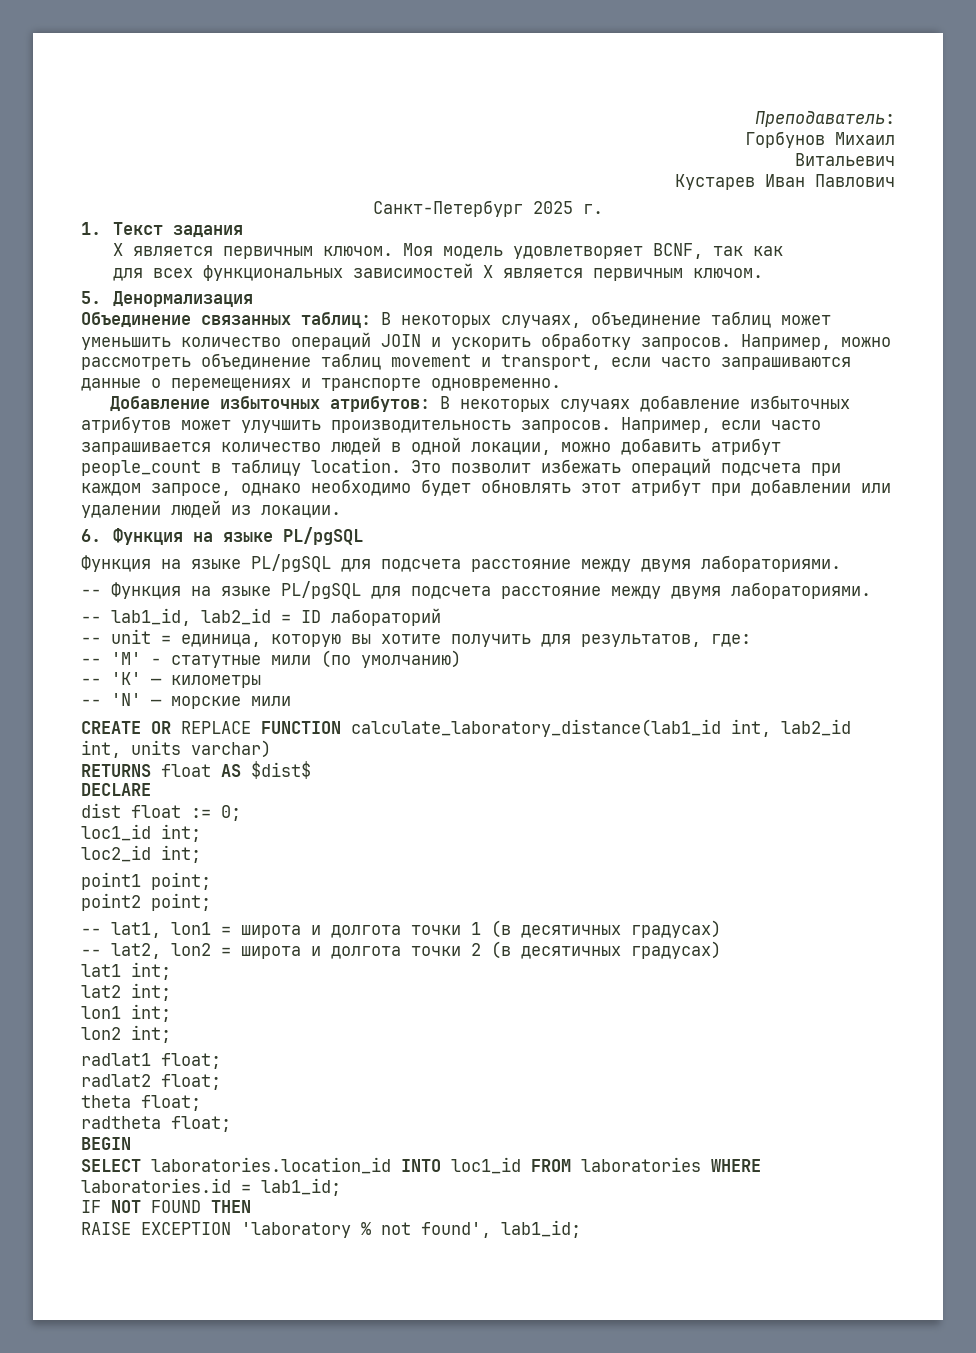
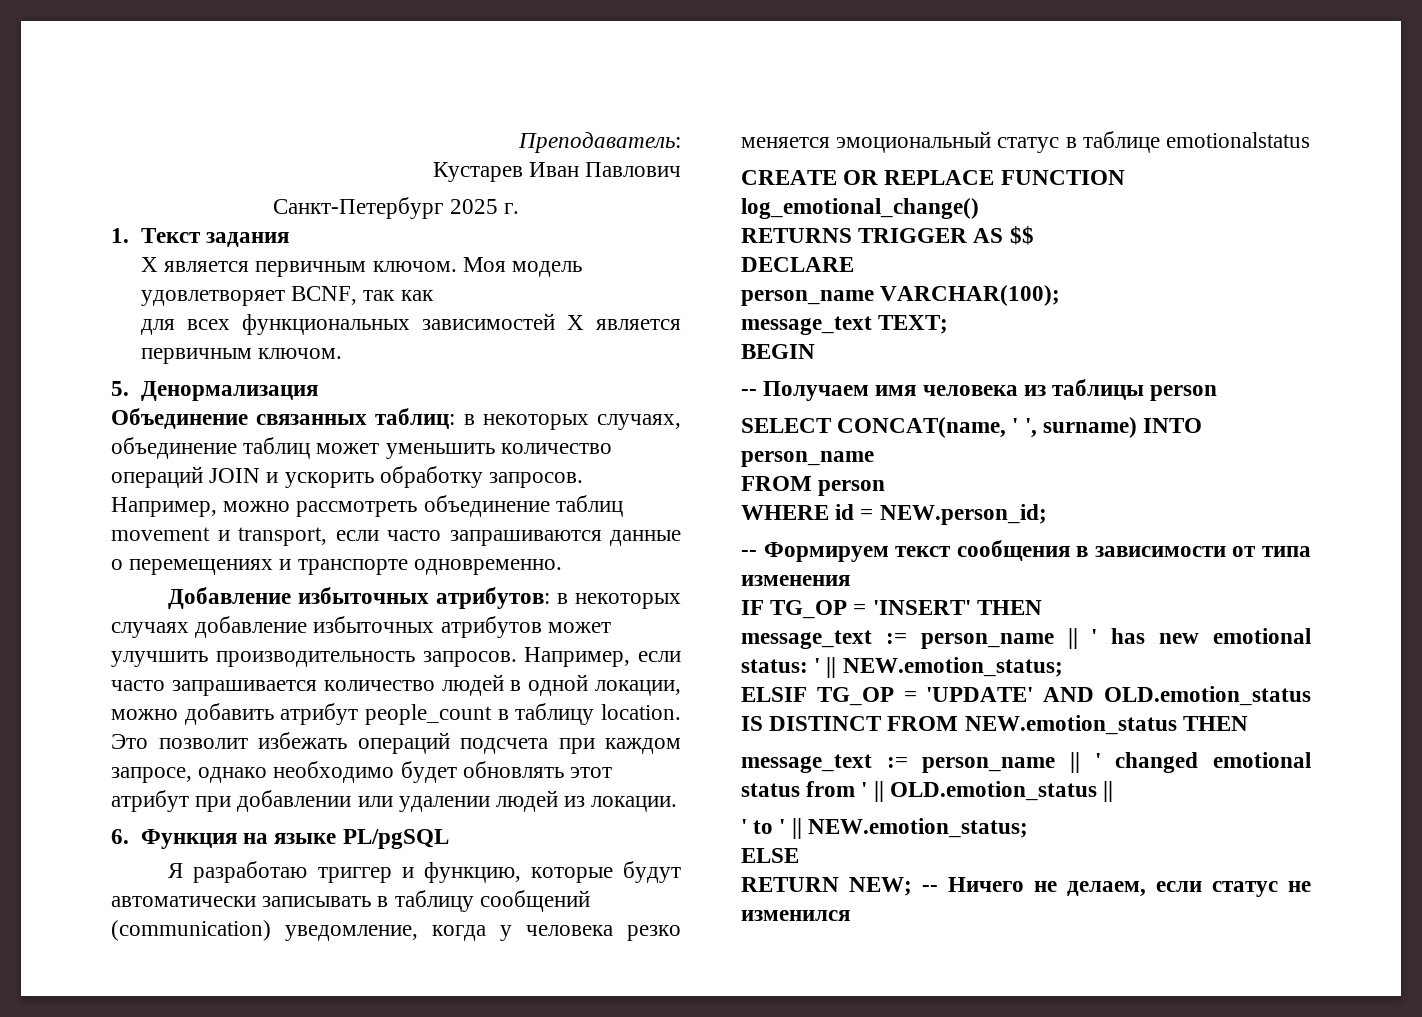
- Горбунов Михаил
- Витальевич
- Объединение связанных таблиц: В некоторых случаях, объединение таблиц может уменьшить количество операций JOIN и ускорить обработку запросов.
+ Объединение связанных таблиц: в некоторых случаях, объединение таблиц может уменьшить количество операций JOIN и ускорить обработку запросов.
- Добавление избыточных атрибутов: В некоторых случаях добавление избыточных атрибутов может улучшить производительность запросов.
+ Добавление избыточных атрибутов: в некоторых случаях добавление избыточных атрибутов может улучшить производительность запросов.
  6. Функция на языке PL/pgSQL
- Функция на языке PL/pgSQL для подсчета расстояние между двумя лабораториями.
- -- Функция на языке PL/pgSQL для подсчета расстояние между двумя лабораториями.
- -- lab1_id, lab2_id = ID лабораторий
- -- unit = единица, которую вы хотите получить для результатов, где:
- -- 'M' - статутные мили (по умолчанию)
- -- 'K' — километры
- -- 'N' — морские мили
- CREATE OR REPLACE FUNCTION calculate_laboratory_distance(lab1_id int, lab2_id int, units varchar)
- RETURNS float AS $dist$
+ Я разработаю триггер и функцию, которые будут автоматически записывать в таблицу сообщений (communication) уведомление, когда у человека резко меняется эмоциональный статус в таблице emotionalstatus
+ CREATE OR REPLACE FUNCTION log_emotional_change()
+ RETURNS TRIGGER AS $$
  DECLARE
- dist float := 0;
- loc1_id int;
- loc2_id int;
- point1 point;
- point2 point;
- -- lat1, lon1 = широта и долгота точки 1 (в десятичных градусах)
- -- lat2, lon2 = широта и долгота точки 2 (в десятичных градусах)
- lat1 int;
- lat2 int;
- lon1 int;
- lon2 int;
- radlat1 float;
- radlat2 float;
- theta float;
- radtheta float;
+ person_name VARCHAR(100);
+ message_text TEXT;
  BEGIN
- SELECT laboratories.location_id INTO loc1_id FROM laboratories WHERE laboratories.id = lab1_id;
- IF NOT FOUND THEN
- RAISE EXCEPTION 'laboratory % not found', lab1_id;
+ -- Получаем имя человека из таблицы person
+ SELECT CONCAT(name, ' ', surname) INTO person_name
+ FROM person
+ WHERE id = NEW.person_id;
+ -- Формируем текст сообщения в зависимости от типа изменения
+ IF TG_OP = 'INSERT' THEN
+ message_text := person_name || ' has new emotional status: ' || NEW.emotion_status;
+ ELSIF TG_OP = 'UPDATE' AND OLD.emotion_status IS DISTINCT FROM NEW.emotion_status THEN
+ message_text := person_name || ' changed emotional status from ' || OLD.emotion_status ||
+ ' to ' || NEW.emotion_status;
+ ELSE
+ RETURN NEW; -- Ничего не делаем, если статус не изменился

